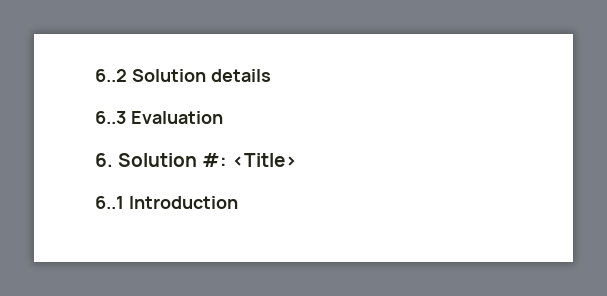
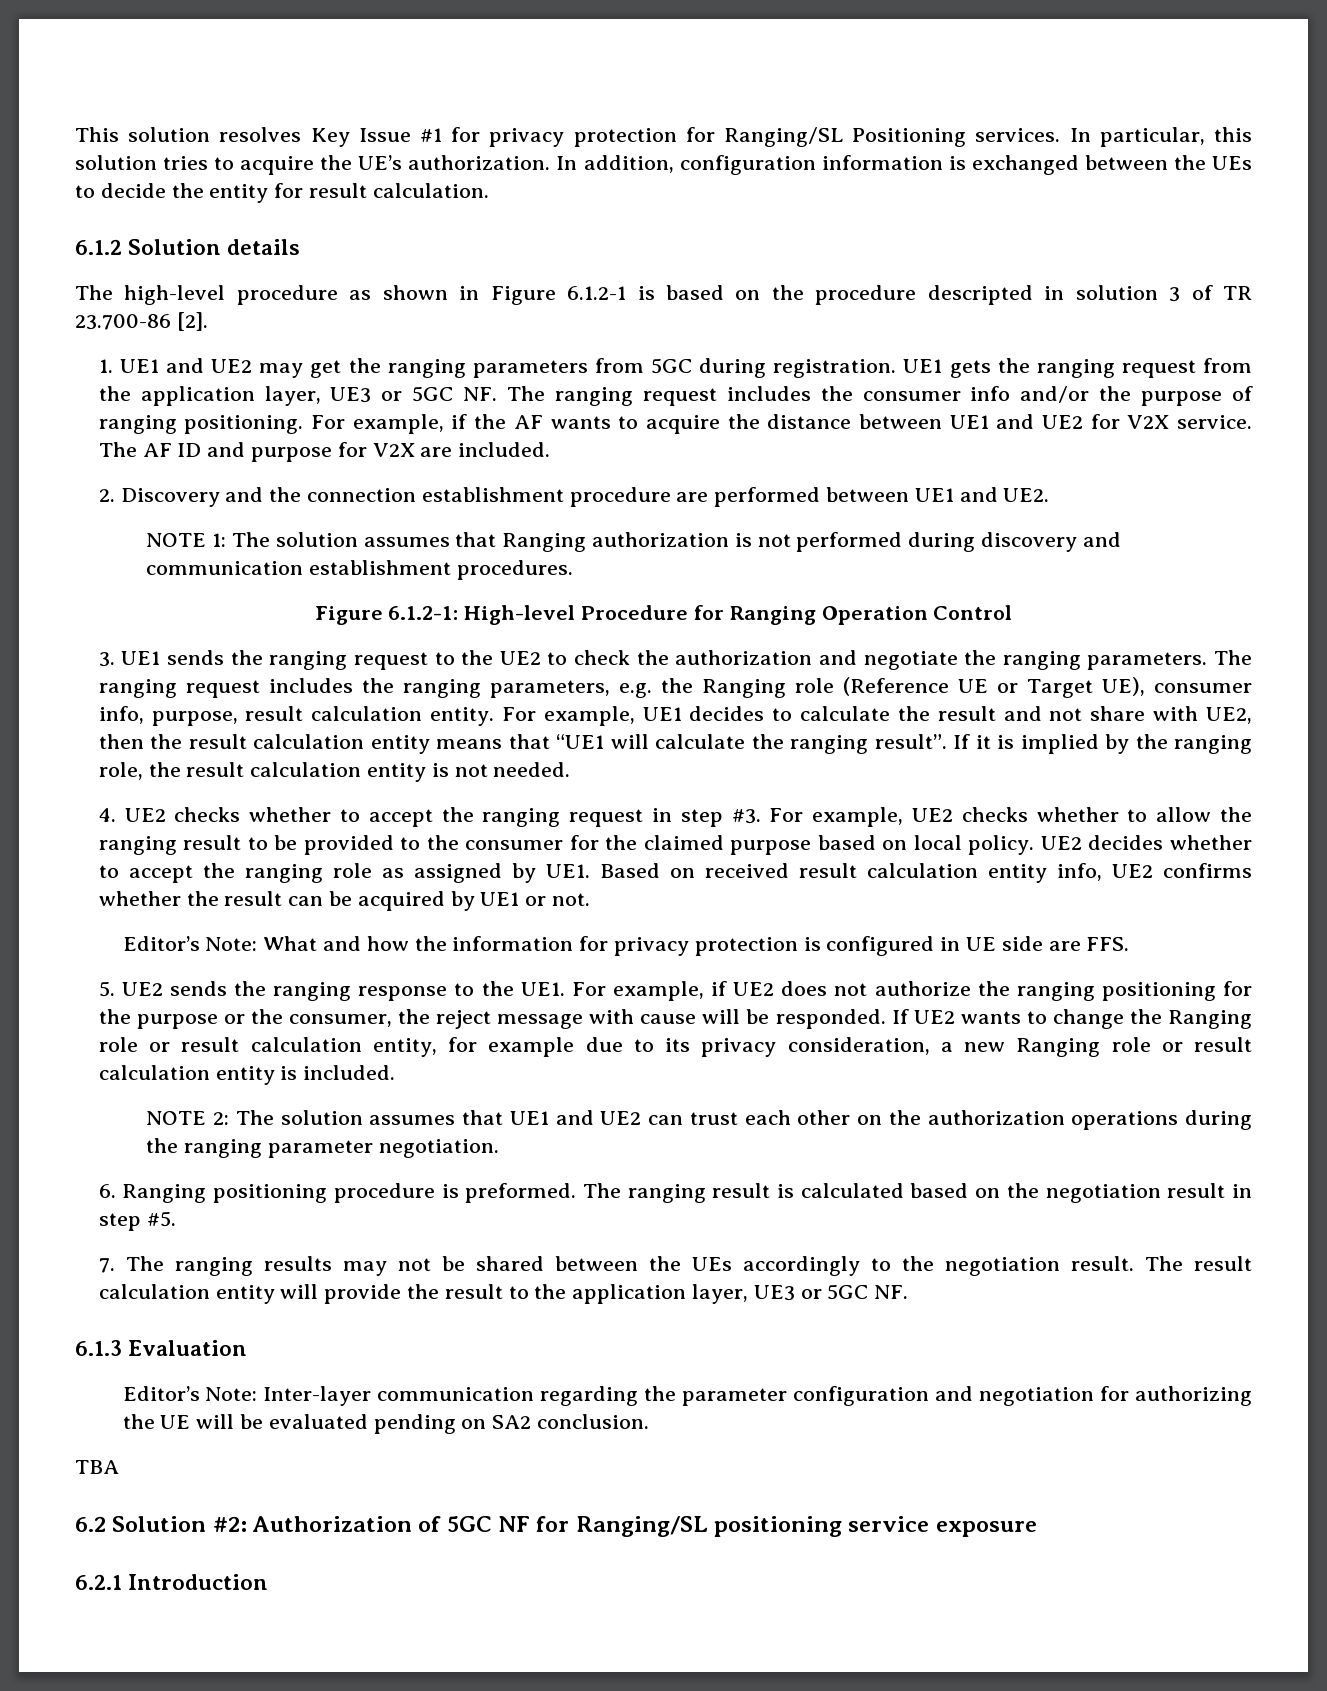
- 6..2 Solution details
- 6..3 Evaluation
- 6. Solution #: <Title>
- 6..1 Introduction
+ This solution resolves Key Issue #1 for privacy protection for Ranging/SL Positioning services. In particular, this solution tries to acquire the UE’s authorization. In addition, configuration information is exchanged between the UEs to decide the entity for result calculation.
+ 6.1.2 Solution details
+ The high-level procedure as shown in Figure 6.1.2-1 is based on the procedure descripted in solution 3 of TR 23.700-86 [2].
+ 1. UE1 and UE2 may get the ranging parameters from 5GC during registration. UE1 gets the ranging request from the application layer, UE3 or 5GC NF. The ranging request includes the consumer info and/or the purpose of ranging positioning. For example, if the AF wants to acquire the distance between UE1 and UE2 for V2X service. The AF ID and purpose for V2X are included.
+ 2. Discovery and the connection establishment procedure are performed between UE1 and UE2.
+ NOTE 1: The solution assumes that Ranging authorization is not performed during discovery and communication establishment procedures.
+ Figure 6.1.2-1: High-level Procedure for Ranging Operation Control
+ 3. UE1 sends the ranging request to the UE2 to check the authorization and negotiate the ranging parameters. The ranging request includes the ranging parameters, e.g. the Ranging role (Reference UE or Target UE), consumer info, purpose, result calculation entity. For example, UE1 decides to calculate the result and not share with UE2, then the result calculation entity means that “UE1 will calculate the ranging result”. If it is implied by the ranging role, the result calculation entity is not needed.
+ 4. UE2 checks whether to accept the ranging request in step #3. For example, UE2 checks whether to allow the ranging result to be provided to the consumer for the claimed purpose based on local policy. UE2 decides whether to accept the ranging role as assigned by UE1. Based on received result calculation entity info, UE2 confirms whether the result can be acquired by UE1 or not.
+ Editor’s Note: What and how the information for privacy protection is configured in UE side are FFS.
+ 5. UE2 sends the ranging response to the UE1. For example, if UE2 does not authorize the ranging positioning for the purpose or the consumer, the reject message with cause will be responded. If UE2 wants to change the Ranging role or result calculation entity, for example due to its privacy consideration, a new Ranging role or result calculation entity is included.
+ NOTE 2: The solution assumes that UE1 and UE2 can trust each other on the authorization operations during the ranging parameter negotiation.
+ 6. Ranging positioning procedure is preformed. The ranging result is calculated based on the negotiation result in step #5.
+ 7. The ranging results may not be shared between the UEs accordingly to the negotiation result. The result calculation entity will provide the result to the application layer, UE3 or 5GC NF.
+ 6.1.3 Evaluation
+ Editor’s Note: Inter-layer communication regarding the parameter configuration and negotiation for authorizing the UE will be evaluated pending on SA2 conclusion.
+ TBA
+ 6.2 Solution #2: Authorization of 5GC NF for Ranging/SL positioning service exposure
+ 6.2.1 Introduction

